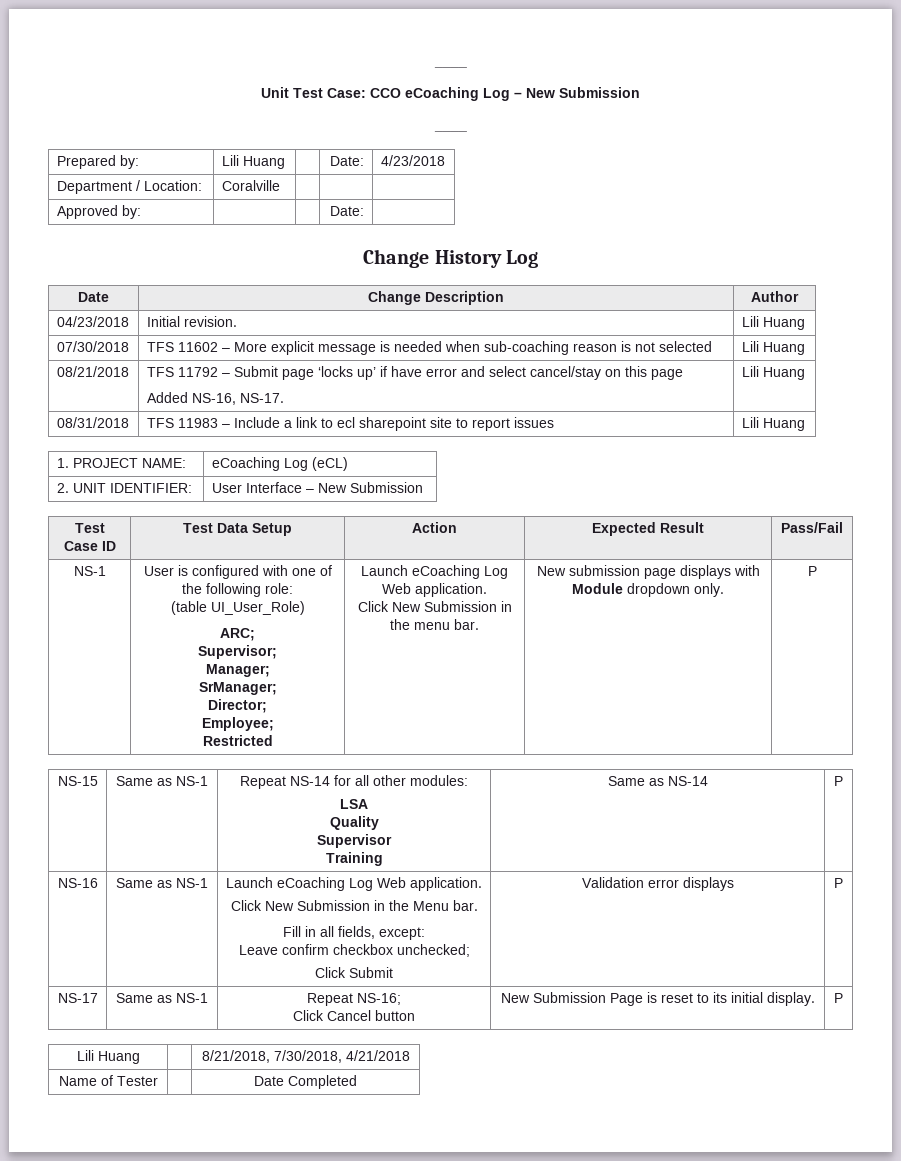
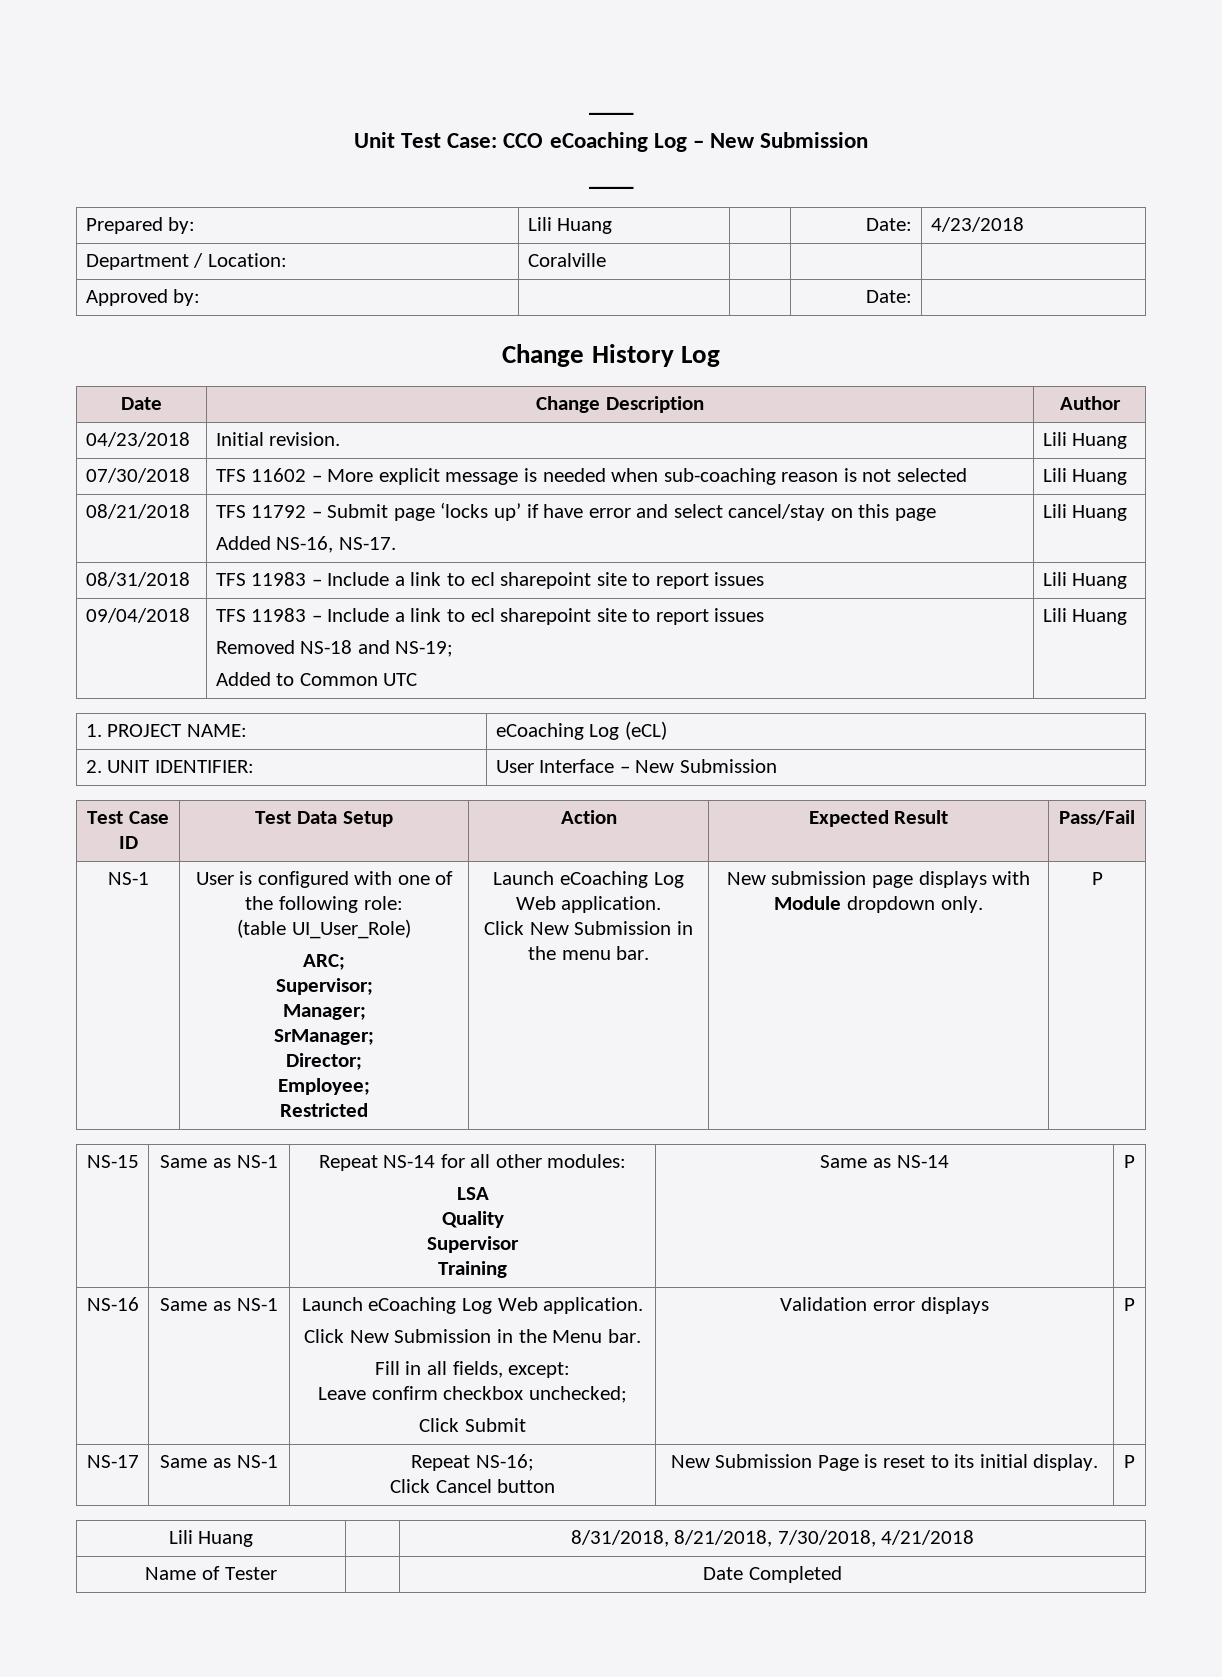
+ 09/04/2018 | TFS 11983 – Include a link to ecl sharepoint site to report issues
+ Removed NS-18 and NS-19;
+ Added to Common UTC | Lili Huang
- Lili Huang | | 8/21/2018, 7/30/2018, 4/21/2018
+ Lili Huang | | 8/31/2018, 8/21/2018, 7/30/2018, 4/21/2018

